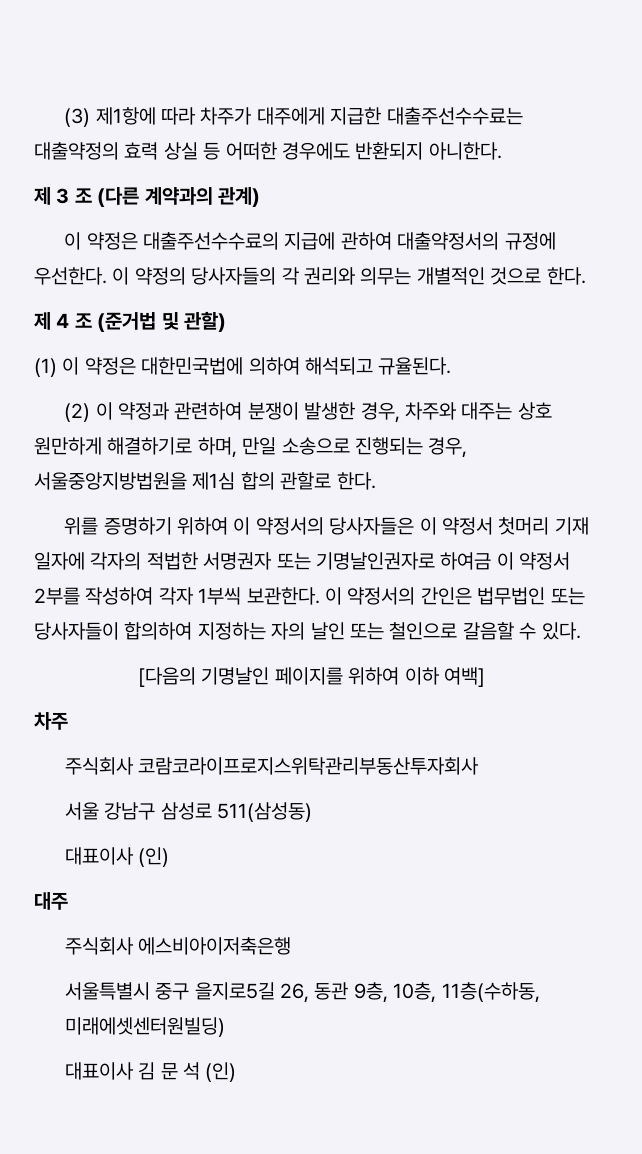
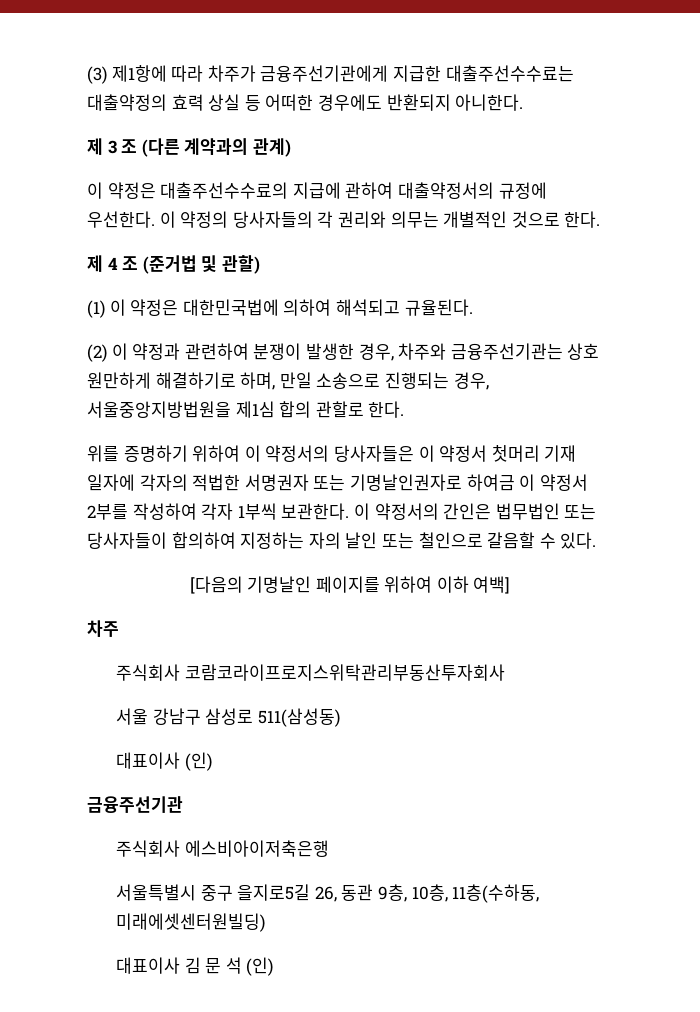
- (3) 제1항에 따라 차주가 대주에게 지급한 대출주선수수료는 대출약정의 효력 상실 등 어떠한 경우에도 반환되지 아니한다.
+ (3) 제1항에 따라 차주가 금융주선기관에게 지급한 대출주선수수료는 대출약정의 효력 상실 등 어떠한 경우에도 반환되지 아니한다.
- (2) 이 약정과 관련하여 분쟁이 발생한 경우, 차주와 대주는 상호 원만하게 해결하기로 하며, 만일 소송으로 진행되는 경우, 서울중앙지방법원을 제1심 합의 관할로 한다.
+ (2) 이 약정과 관련하여 분쟁이 발생한 경우, 차주와 금융주선기관는 상호 원만하게 해결하기로 하며, 만일 소송으로 진행되는 경우, 서울중앙지방법원을 제1심 합의 관할로 한다.
- 대주
+ 금융주선기관

